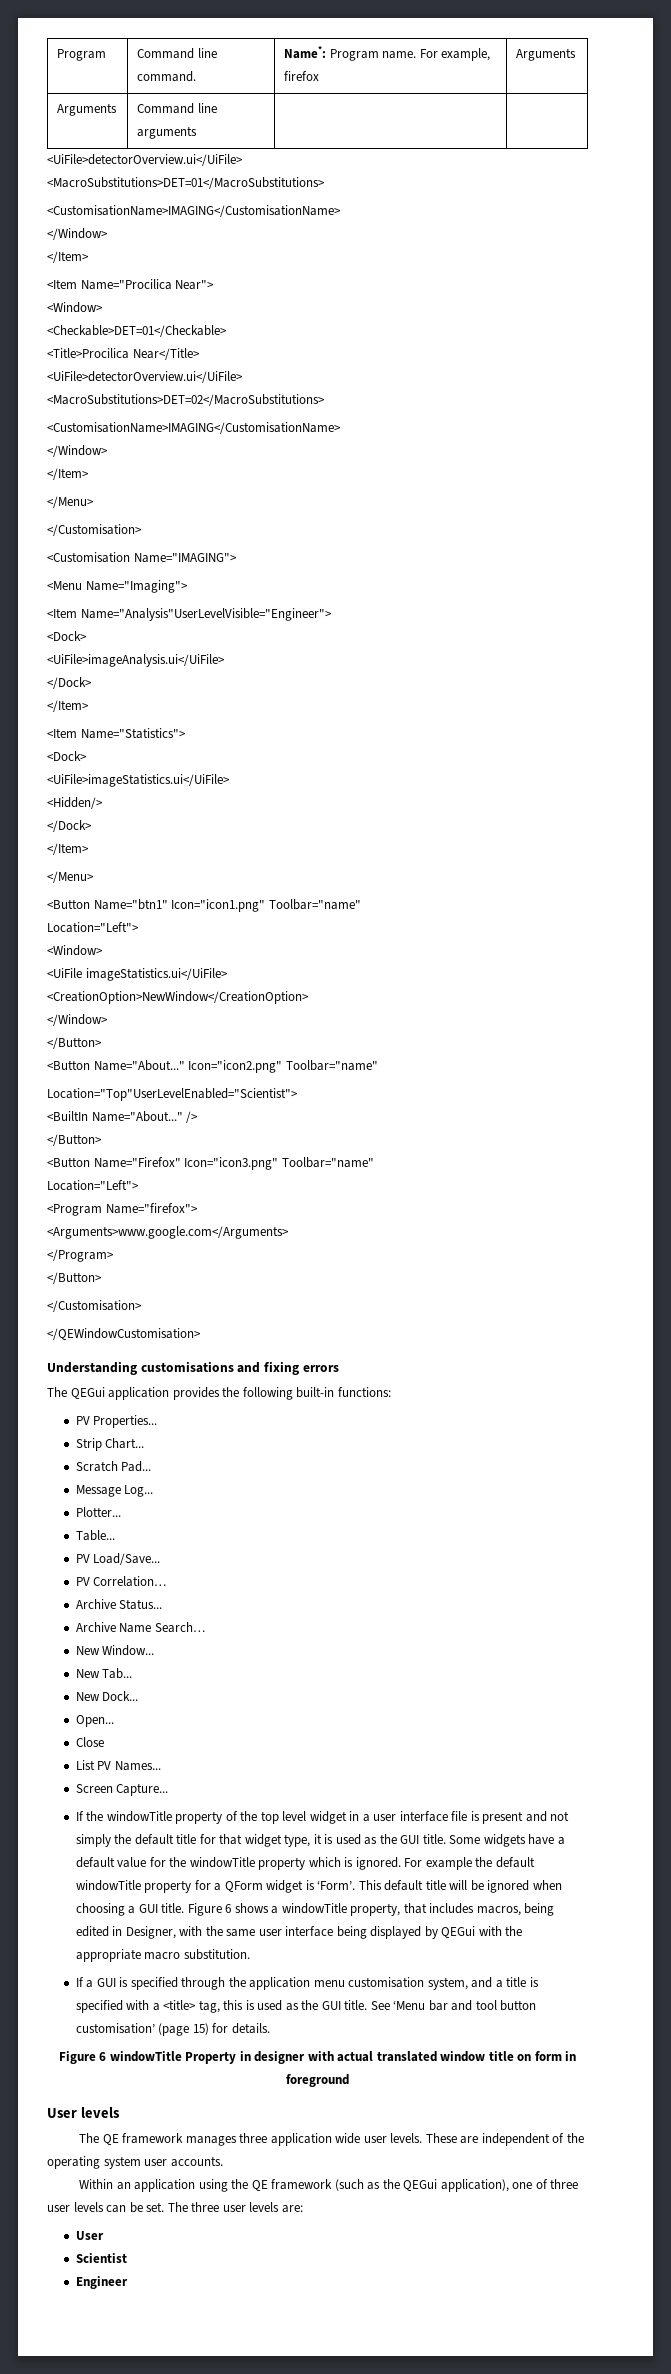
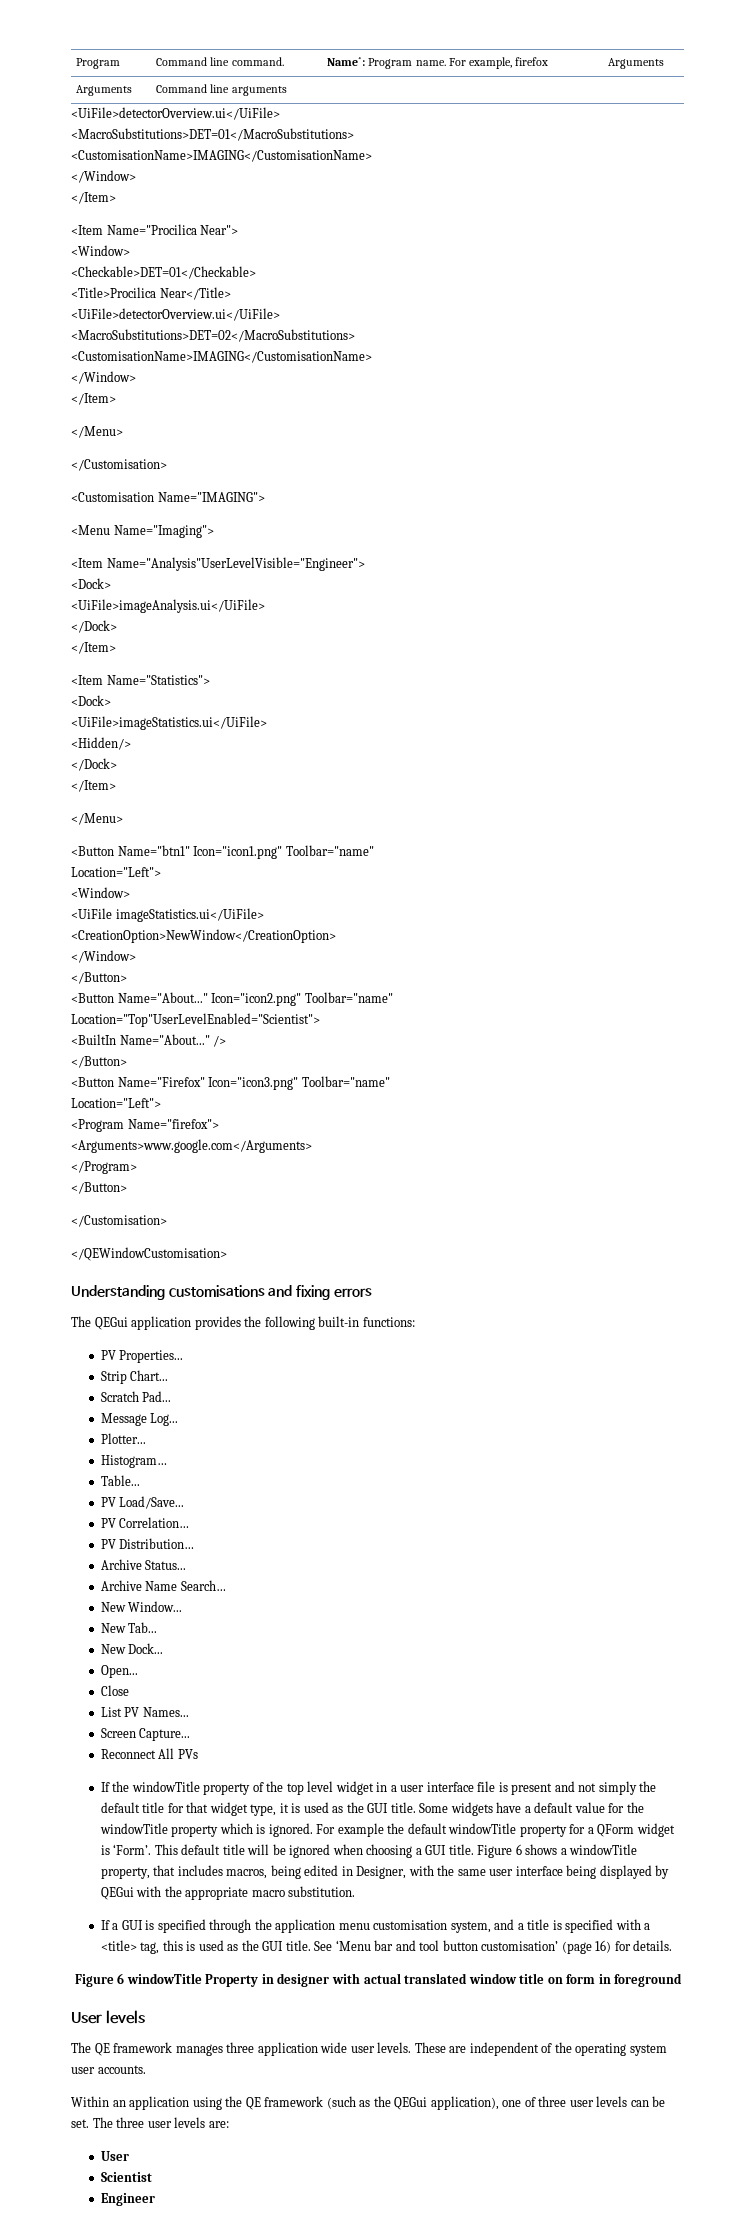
+ Histogram…
+ PV Distribution…
+ Reconnect All PVs
- See ‘Menu bar and tool button customisation’ (page 15) for details.
+ See ‘Menu bar and tool button customisation’ (page 16) for details.

